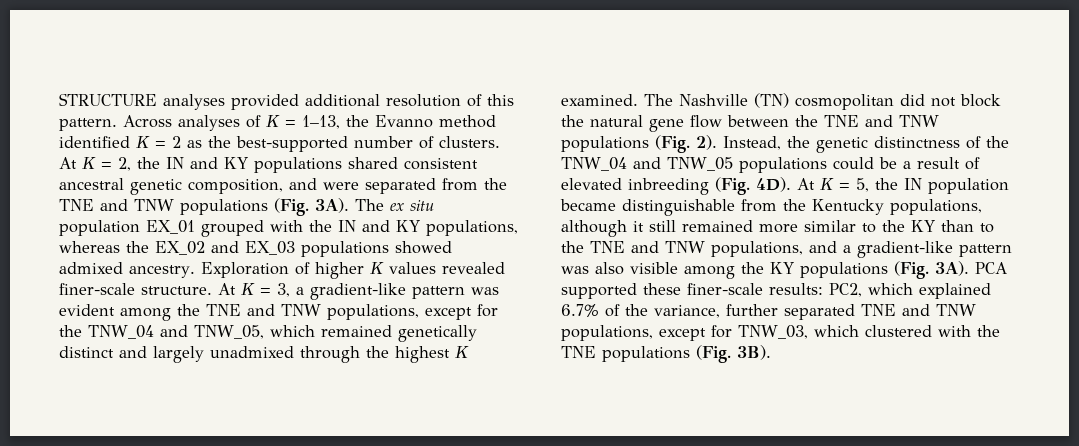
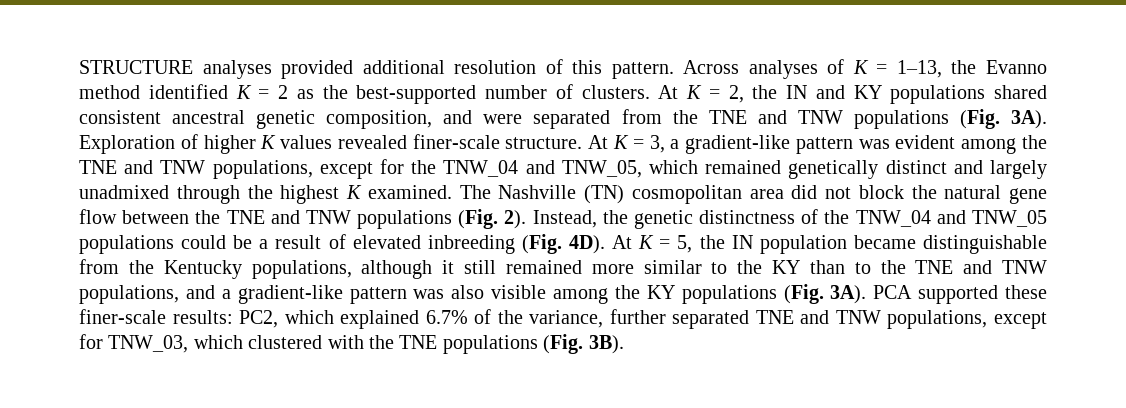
- The ex situ population EX_01 grouped with the IN and KY populations, whereas the EX_02 and EX_03 populations showed admixed ancestry.
- The Nashville (TN) cosmopolitan did not block the natural gene flow between the TNE and TNW populations (Fig. 2).
+ The Nashville (TN) cosmopolitan area did not block the natural gene flow between the TNE and TNW populations (Fig. 2).

